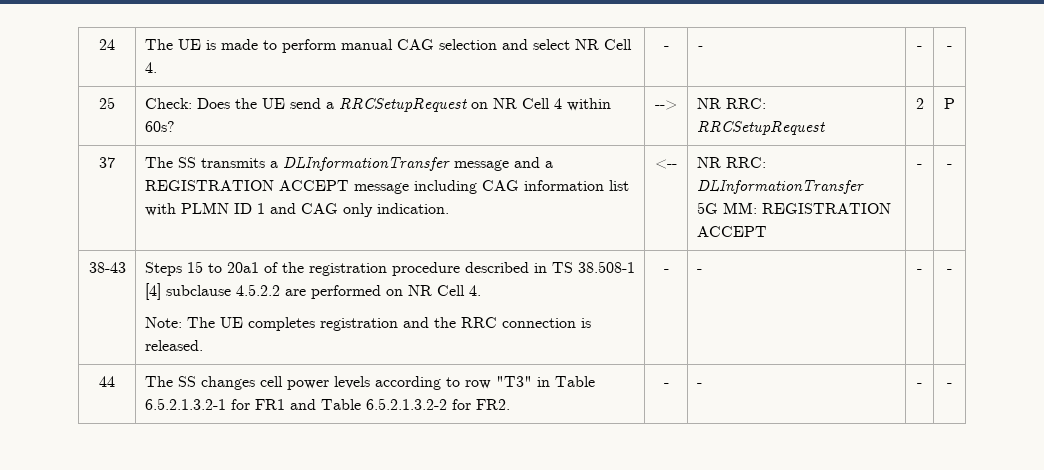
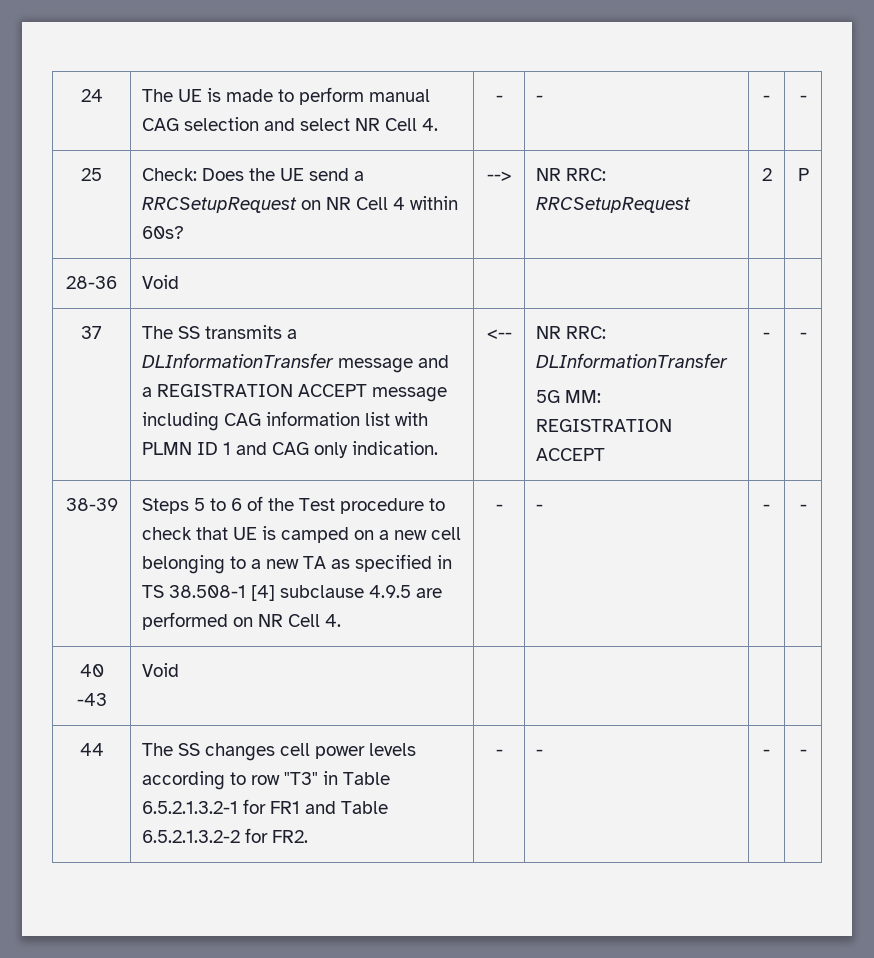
+ 28-36 | Void | | | |
- 38-43
+ 38-39
- Steps 15 to 20a1 of the registration procedure described in TS 38.508-1 [4] subclause 4.5.2.2 are performed on NR Cell 4.
- Note: The UE completes registration and the RRC connection is released. | - | - | - | -
+ Steps 5 to 6 of the Test procedure to check that UE is camped on a new cell belonging to a new TA as specified in TS 38.508-1 [4] subclause 4.9.5 are performed on NR Cell 4. | - | - | - | -
+ 40 -43 | Void | | | |

